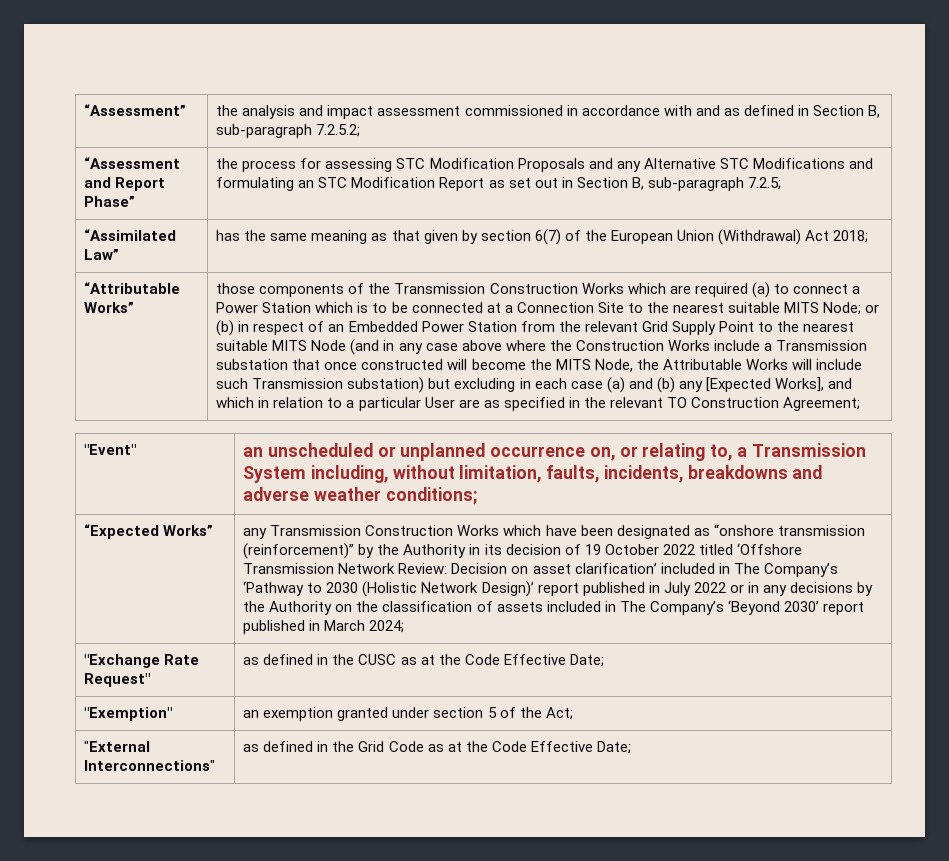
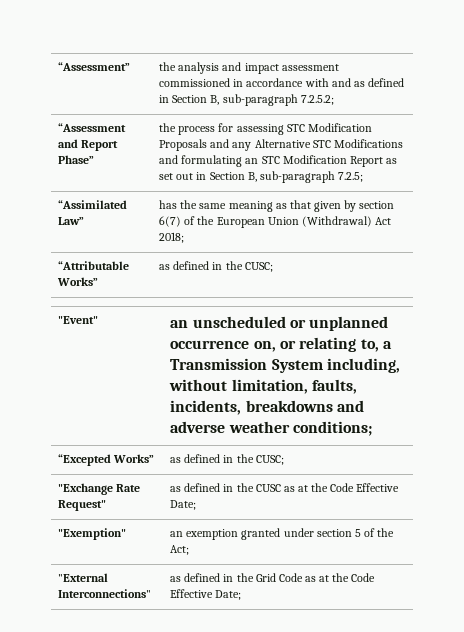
- “Attributable Works” | those components of the Transmission Construction Works which are required (a) to connect a Power Station which is to be connected at a Connection Site to the nearest suitable MITS Node; or (b) in respect of an Embedded Power Station from the relevant Grid Supply Point to the nearest suitable MITS Node (and in any case above where the Construction Works include a Transmission substation that once constructed will become the MITS Node, the Attributable Works will include such Transmission substation) but excluding in each case (a) and (b) any [Expected Works], and which in relation to a particular User are as specified in the relevant TO Construction Agreement;
+ “Attributable Works” | as defined in the CUSC;
- “Expected Works” | any Transmission Construction Works which have been designated as “onshore transmission (reinforcement)” by the Authority in its decision of 19 October 2022 titled ‘Offshore Transmission Network Review: Decision on asset clarification’ included in The Company’s ‘Pathway to 2030 (Holistic Network Design)’ report published in July 2022 or in any decisions by the Authority on the classification of assets included in The Company’s ‘Beyond 2030’ report published in March 2024;
+ “Excepted Works” | as defined in the CUSC;

